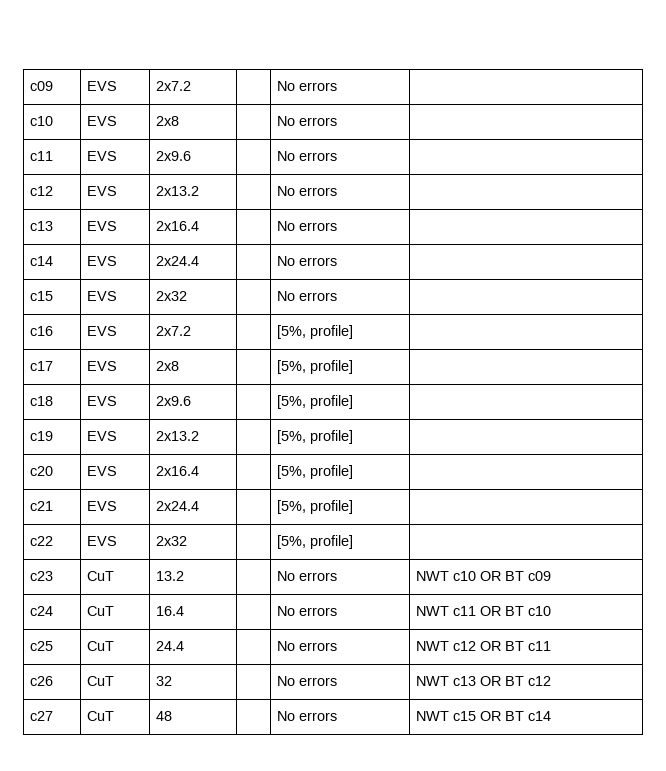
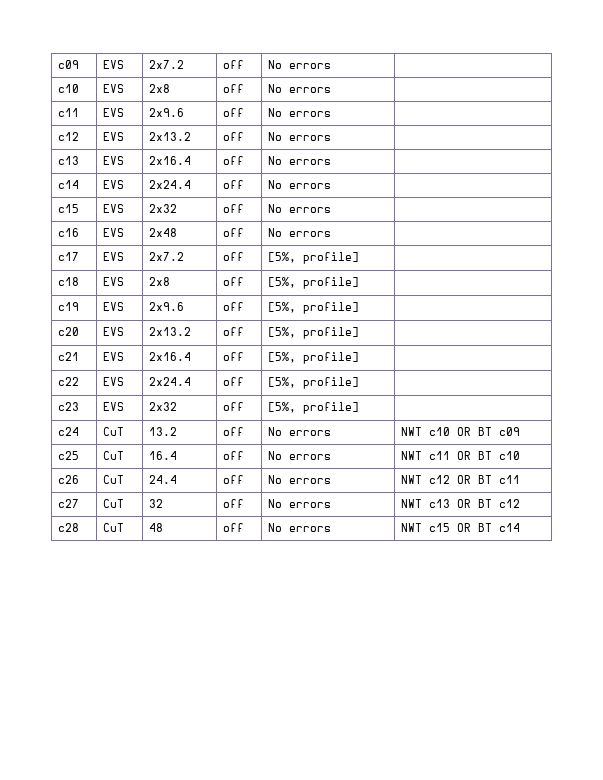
- c09 | EVS | 2x7.2 | | No errors |
+ c09 | EVS | 2x7.2 | off | No errors |
- c10 | EVS | 2x8 | | No errors |
+ c10 | EVS | 2x8 | off | No errors |
- c11 | EVS | 2x9.6 | | No errors |
+ c11 | EVS | 2x9.6 | off | No errors |
- c12 | EVS | 2x13.2 | | No errors |
+ c12 | EVS | 2x13.2 | off | No errors |
- c13 | EVS | 2x16.4 | | No errors |
+ c13 | EVS | 2x16.4 | off | No errors |
- c14 | EVS | 2x24.4 | | No errors |
+ c14 | EVS | 2x24.4 | off | No errors |
- c15 | EVS | 2x32 | | No errors |
+ c15 | EVS | 2x32 | off | No errors |
- c16 | EVS | 2x7.2 | | [5%, profile] |
+ c16 | EVS | 2x48 | off | No errors |
- c17 | EVS | 2x8 | | [5%, profile] |
+ c17 | EVS | 2x7.2 | off | [5%, profile] |
- c18 | EVS | 2x9.6 | | [5%, profile] |
+ c18 | EVS | 2x8 | off | [5%, profile] |
- c19 | EVS | 2x13.2 | | [5%, profile] |
+ c19 | EVS | 2x9.6 | off | [5%, profile] |
- c20 | EVS | 2x16.4 | | [5%, profile] |
+ c20 | EVS | 2x13.2 | off | [5%, profile] |
- c21 | EVS | 2x24.4 | | [5%, profile] |
+ c21 | EVS | 2x16.4 | off | [5%, profile] |
- c22 | EVS | 2x32 | | [5%, profile] |
+ c22 | EVS | 2x24.4 | off | [5%, profile] |
- c23 | CuT | 13.2 | | No errors | NWT c10 OR BT c09
+ c23 | EVS | 2x32 | off | [5%, profile] |
+ c24 | CuT | 13.2 | off | No errors | NWT c10 OR BT c09
- c24 | CuT | 16.4 | | No errors | NWT c11 OR BT c10
+ c25 | CuT | 16.4 | off | No errors | NWT c11 OR BT c10
- c25 | CuT | 24.4 | | No errors | NWT c12 OR BT c11
+ c26 | CuT | 24.4 | off | No errors | NWT c12 OR BT c11
- c26 | CuT | 32 | | No errors | NWT c13 OR BT c12
+ c27 | CuT | 32 | off | No errors | NWT c13 OR BT c12
- c27 | CuT | 48 | | No errors | NWT c15 OR BT c14
+ c28 | CuT | 48 | off | No errors | NWT c15 OR BT c14

